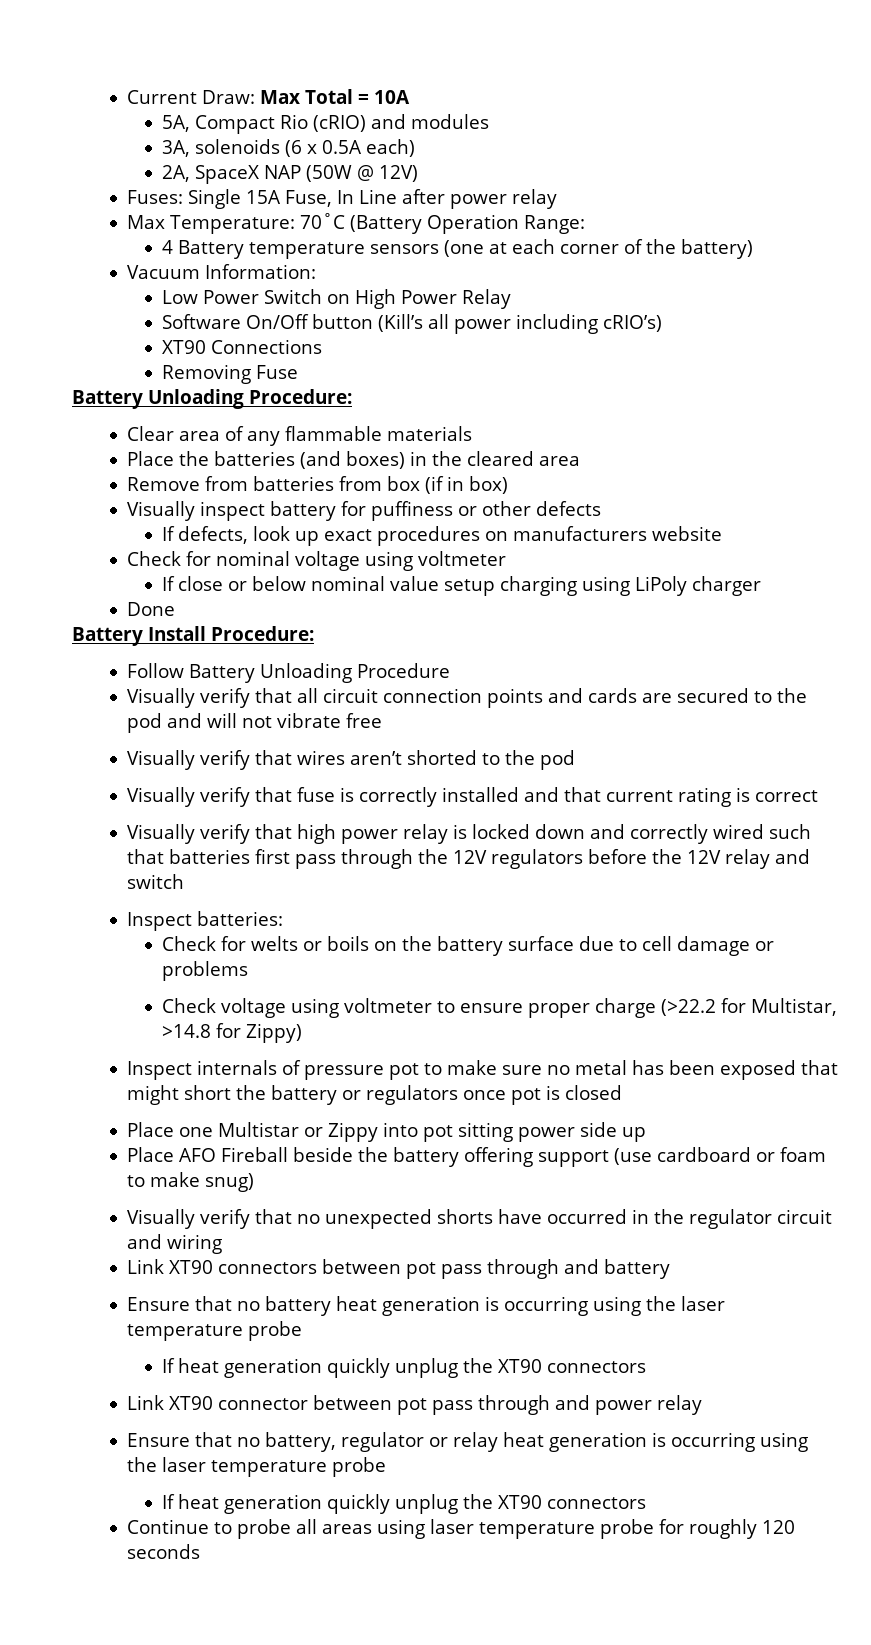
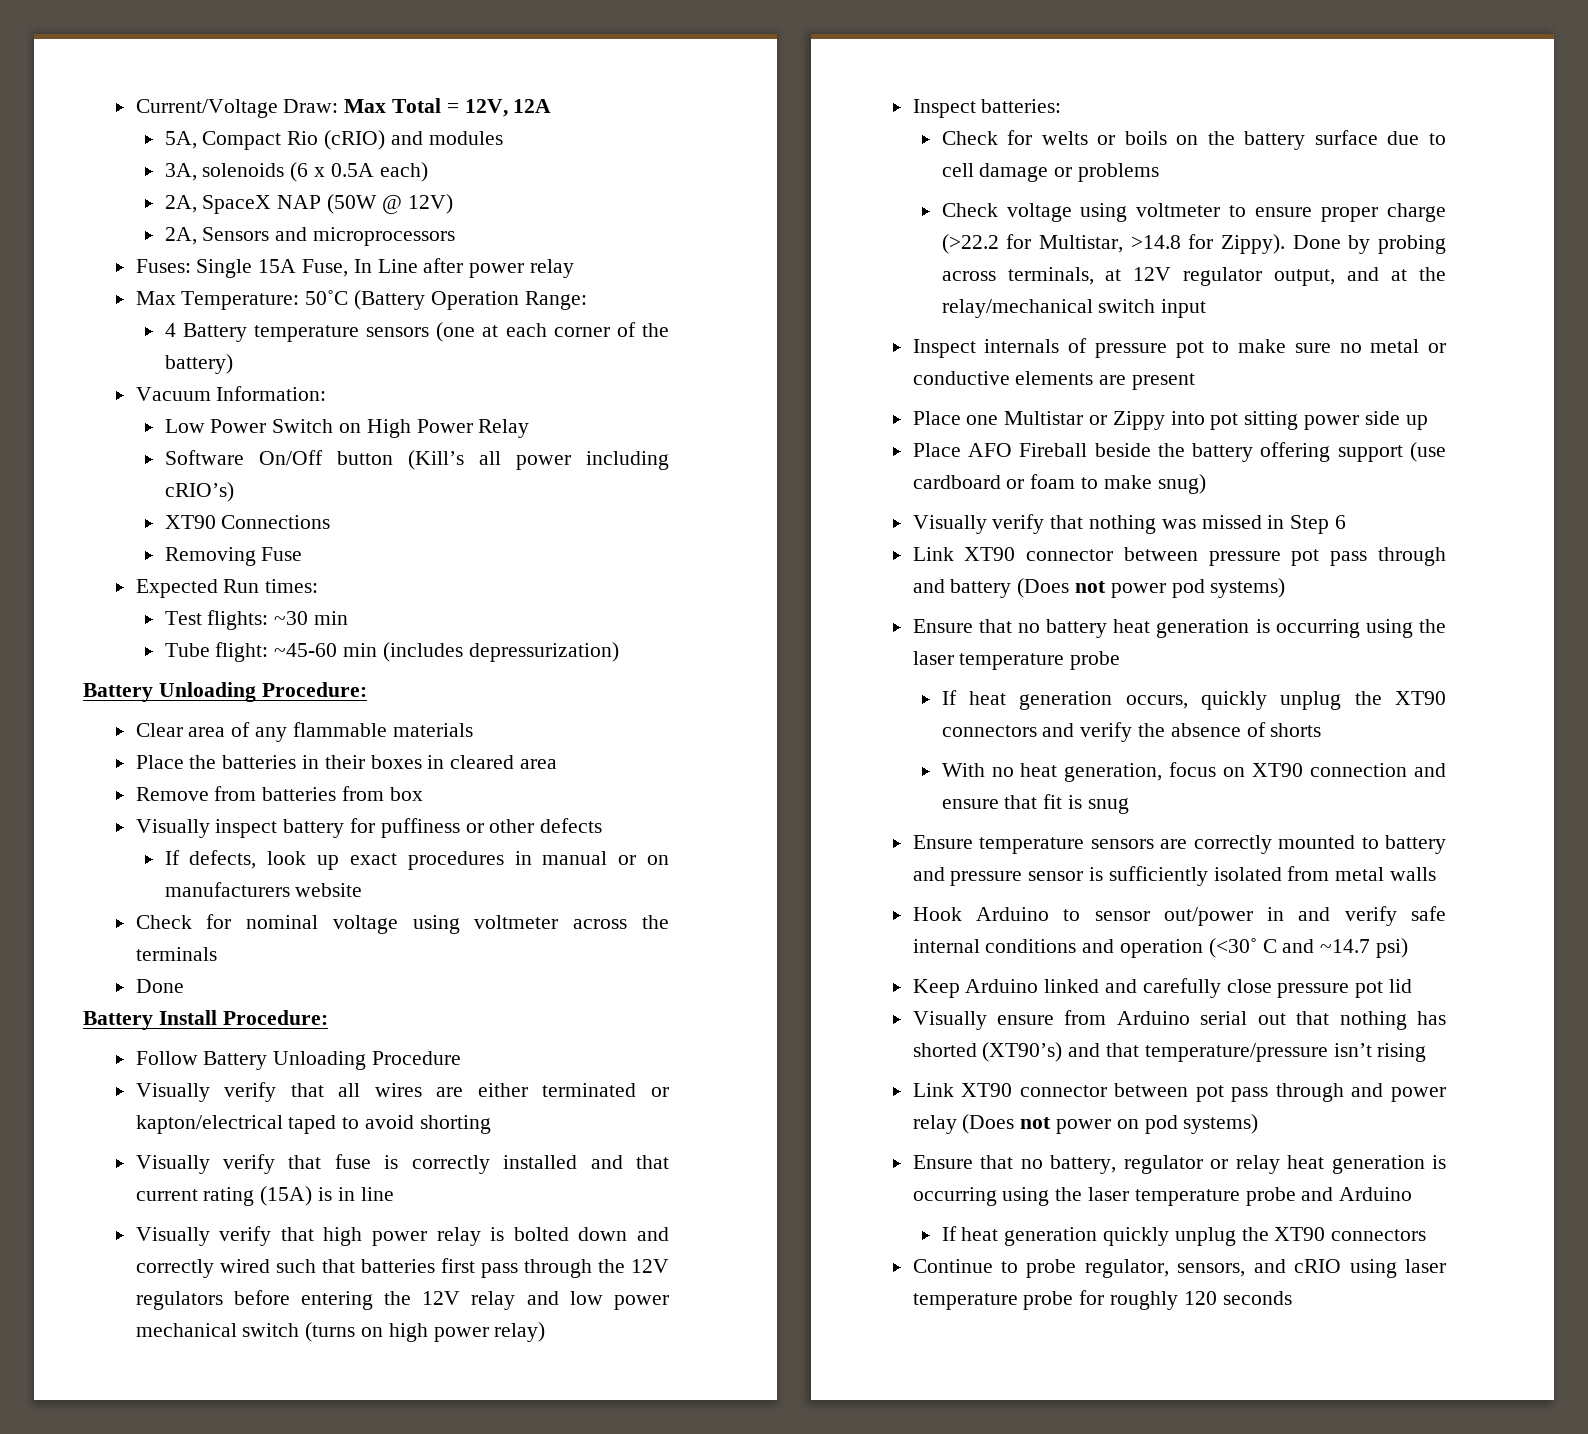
- Current Draw: Max Total = 10A
+ Current/Voltage Draw: Max Total = 12V, 12A
+ 2A, Sensors and microprocessors
- Max Temperature: 70˚C (Battery Operation Range:
+ Max Temperature: 50˚C (Battery Operation Range:
+ Expected Run times:
+ Test flights: ~30 min
+ Tube flight: ~45-60 min (includes depressurization)
- Place the batteries (and boxes) in the cleared area
+ Place the batteries in their boxes in cleared area
- Remove from batteries from box (if in box)
+ Remove from batteries from box
- If defects, look up exact procedures on manufacturers website
+ If defects, look up exact procedures in manual or on manufacturers website
- Check for nominal voltage using voltmeter
- If close or below nominal value setup charging using LiPoly charger
+ Check for nominal voltage using voltmeter across the terminals
- Visually verify that all circuit connection points and cards are secured to the pod and will not vibrate free
- Visually verify that wires aren’t shorted to the pod
+ Visually verify that all wires are either terminated or kapton/electrical taped to avoid shorting
- Visually verify that fuse is correctly installed and that current rating is correct
+ Visually verify that fuse is correctly installed and that current rating (15A) is in line
- Visually verify that high power relay is locked down and correctly wired such that batteries first pass through the 12V regulators before the 12V relay and switch
+ Visually verify that high power relay is bolted down and correctly wired such that batteries first pass through the 12V regulators before entering the 12V relay and low power mechanical switch (turns on high power relay)
- Check voltage using voltmeter to ensure proper charge (>22.2 for Multistar, >14.8 for Zippy)
+ Check voltage using voltmeter to ensure proper charge (>22.2 for Multistar, >14.8 for Zippy). Done by probing across terminals, at 12V regulator output, and at the relay/mechanical switch input
- Inspect internals of pressure pot to make sure no metal has been exposed that might short the battery or regulators once pot is closed
+ Inspect internals of pressure pot to make sure no metal or conductive elements are present
- Visually verify that no unexpected shorts have occurred in the regulator circuit and wiring
- Link XT90 connectors between pot pass through and battery
+ Visually verify that nothing was missed in Step 6
+ Link XT90 connector between pressure pot pass through and battery (Does not power pod systems)
  Ensure that no battery heat generation is occurring using the laser temperature probe
- If heat generation quickly unplug the XT90 connectors
+ If heat generation occurs, quickly unplug the XT90 connectors and verify the absence of shorts
+ With no heat generation, focus on XT90 connection and ensure that fit is snug
+ Ensure temperature sensors are correctly mounted to battery and pressure sensor is sufficiently isolated from metal walls
+ Hook Arduino to sensor out/power in and verify safe internal conditions and operation (<30˚ C and ~14.7 psi)
+ Keep Arduino linked and carefully close pressure pot lid
+ Visually ensure from Arduino serial out that nothing has shorted (XT90’s) and that temperature/pressure isn’t rising
- Link XT90 connector between pot pass through and power relay
+ Link XT90 connector between pot pass through and power relay (Does not power on pod systems)
- Ensure that no battery, regulator or relay heat generation is occurring using the laser temperature probe
+ Ensure that no battery, regulator or relay heat generation is occurring using the laser temperature probe and Arduino
- Continue to probe all areas using laser temperature probe for roughly 120 seconds
+ Continue to probe regulator, sensors, and cRIO using laser temperature probe for roughly 120 seconds

